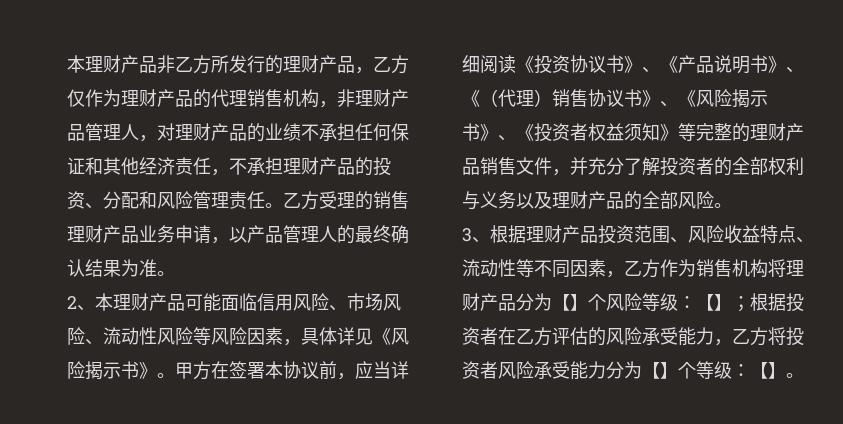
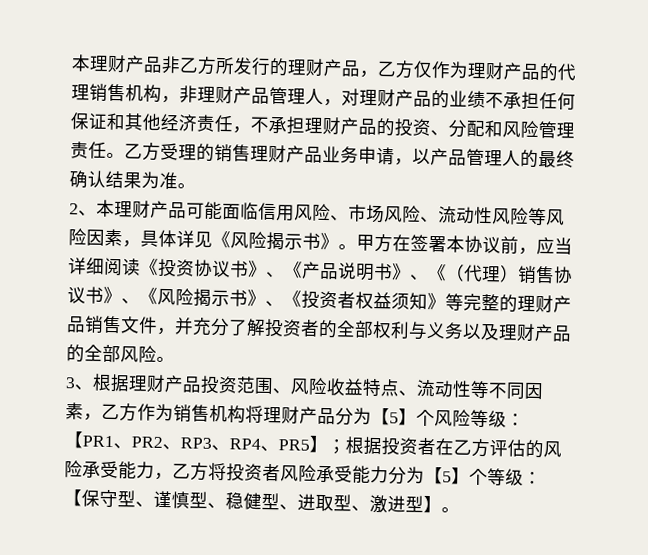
- 3、根据理财产品投资范围、风险收益特点、流动性等不同因素，乙方作为销售机构将理财产品分为【】个风险等级：【】；根据投资者在乙方评估的风险承受能力，乙方将投资者风险承受能力分为【】个等级：【】。
+ 3、根据理财产品投资范围、风险收益特点、流动性等不同因素，乙方作为销售机构将理财产品分为【5】个风险等级：【PR1、PR2、RP3、RP4、PR5】；根据投资者在乙方评估的风险承受能力，乙方将投资者风险承受能力分为【5】个等级：【保守型、谨慎型、稳健型、进取型、激进型】。

